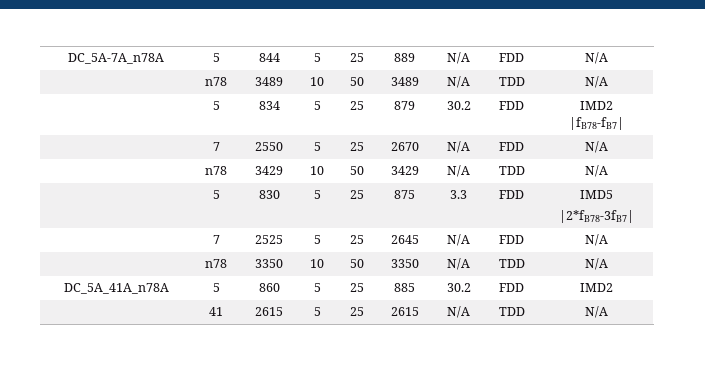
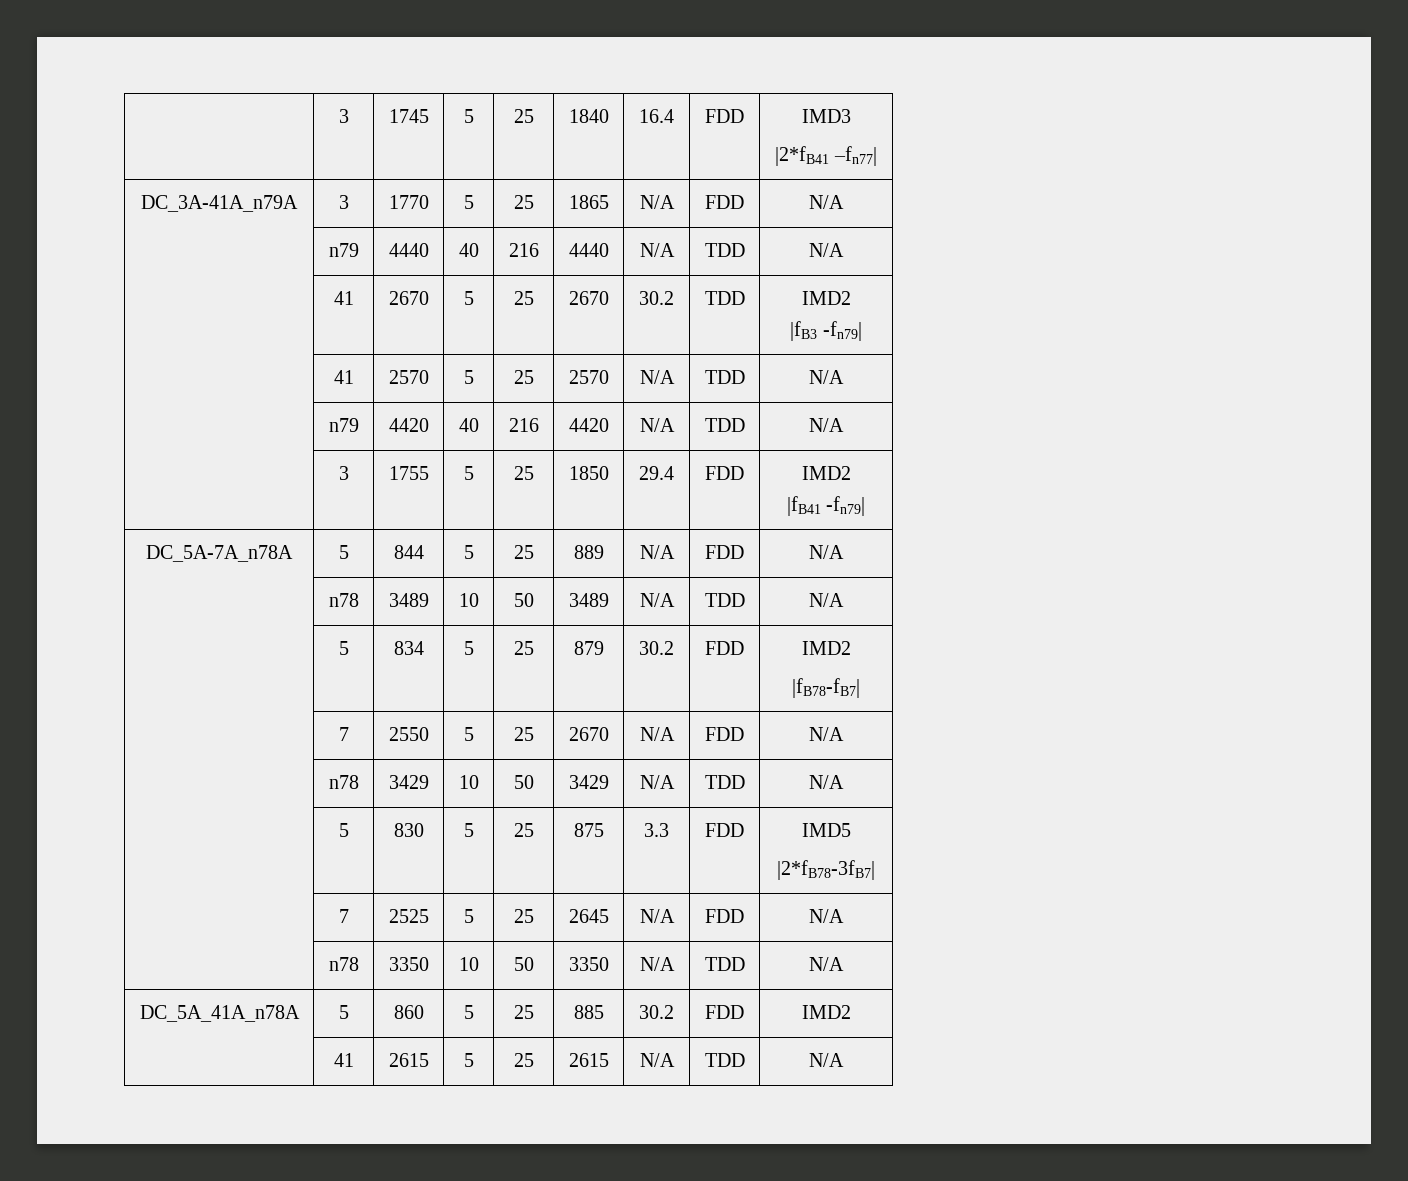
+ | 3 | 1745 | 5 | 25 | 1840 | 16.4 | FDD | IMD3
+ |2*fB41 –fn77|
+ DC_3A-41A_n79A | 3 | 1770 | 5 | 25 | 1865 | N/A | FDD | N/A
+ | n79 | 4440 | 40 | 216 | 4440 | N/A | TDD | N/A
+ | 41 | 2670 | 5 | 25 | 2670 | 30.2 | TDD | IMD2
+ |fB3 -fn79|
+ | 41 | 2570 | 5 | 25 | 2570 | N/A | TDD | N/A
+ | n79 | 4420 | 40 | 216 | 4420 | N/A | TDD | N/A
+ | 3 | 1755 | 5 | 25 | 1850 | 29.4 | FDD | IMD2
+ |fB41 -fn79|

